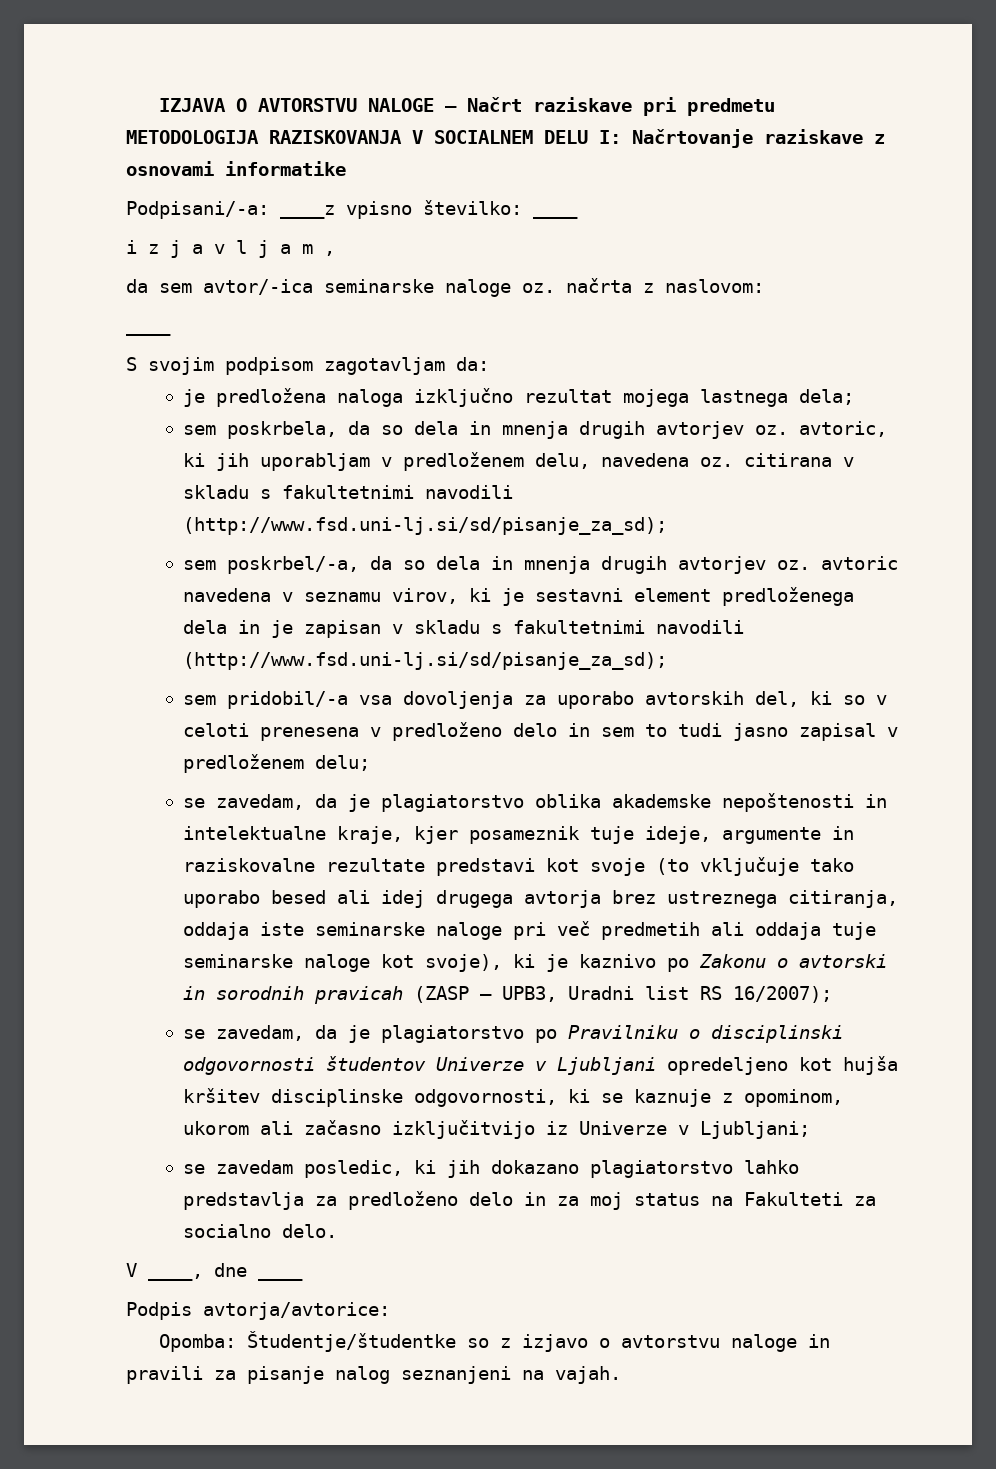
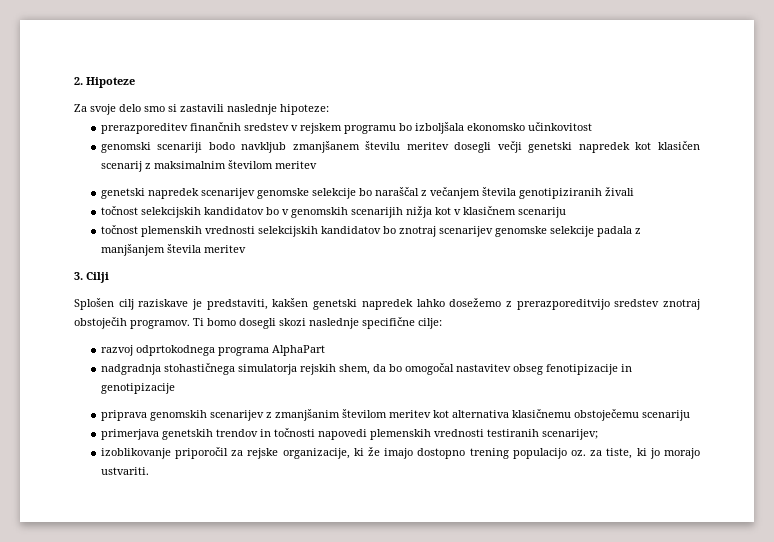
- IZJAVA O AVTORSTVU NALOGE – Načrt raziskave pri predmetu METODOLOGIJA RAZISKOVANJA V SOCIALNEM DELU I: Načrtovanje raziskave z osnovami informatike
- Podpisani/-a: ____z vpisno številko: ____
- i z j a v l j a m ,
- da sem avtor/-ica seminarske naloge oz. načrta z naslovom:
- ____
- S svojim podpisom zagotavljam da:
- je predložena naloga izključno rezultat mojega lastnega dela;
- sem poskrbela, da so dela in mnenja drugih avtorjev oz. avtoric, ki jih uporabljam v predloženem delu, navedena oz. citirana v skladu s fakultetnimi navodili (http://www.fsd.uni-lj.si/sd/pisanje_za_sd);
- sem poskrbel/-a, da so dela in mnenja drugih avtorjev oz. avtoric navedena v seznamu virov, ki je sestavni element predloženega dela in je zapisan v skladu s fakultetnimi navodili (http://www.fsd.uni-lj.si/sd/pisanje_za_sd);
- sem pridobil/-a vsa dovoljenja za uporabo avtorskih del, ki so v celoti prenesena v predloženo delo in sem to tudi jasno zapisal v predloženem delu;
- se zavedam, da je plagiatorstvo oblika akademske nepoštenosti in intelektualne kraje, kjer posameznik tuje ideje, argumente in raziskovalne rezultate predstavi kot svoje (to vključuje tako uporabo besed ali idej drugega avtorja brez ustreznega citiranja, oddaja iste seminarske naloge pri več predmetih ali oddaja tuje seminarske naloge kot svoje), ki je kaznivo po Zakonu o avtorski in sorodnih pravicah (ZASP – UPB3, Uradni list RS 16/2007);
- se zavedam, da je plagiatorstvo po Pravilniku o disciplinski odgovornosti študentov Univerze v Ljubljani opredeljeno kot hujša kršitev disciplinske odgovornosti, ki se kaznuje z opominom, ukorom ali začasno izključitvijo iz Univerze v Ljubljani;
- se zavedam posledic, ki jih dokazano plagiatorstvo lahko predstavlja za predloženo delo in za moj status na Fakulteti za socialno delo.
- V ____, dne ____
- Podpis avtorja/avtorice:
- Opomba: Študentje/študentke so z izjavo o avtorstvu naloge in pravili za pisanje nalog seznanjeni na vajah.
+ 2. Hipoteze
+ Za svoje delo smo si zastavili naslednje hipoteze:
+ prerazporeditev finančnih sredstev v rejskem programu bo izboljšala ekonomsko učinkovitost
+ genomski scenariji bodo navkljub zmanjšanem številu meritev dosegli večji genetski napredek kot klasičen scenarij z maksimalnim številom meritev
+ genetski napredek scenarijev genomske selekcije bo naraščal z večanjem števila genotipiziranih živali
+ točnost selekcijskih kandidatov bo v genomskih scenarijih nižja kot v klasičnem scenariju
+ točnost plemenskih vrednosti selekcijskih kandidatov bo znotraj scenarijev genomske selekcije padala z manjšanjem števila meritev
+ 3. Cilji
+ Splošen cilj raziskave je predstaviti, kakšen genetski napredek lahko dosežemo z prerazporeditvijo sredstev znotraj obstoječih programov. Ti bomo dosegli skozi naslednje specifične cilje:
+ razvoj odprtokodnega programa AlphaPart
+ nadgradnja stohastičnega simulatorja rejskih shem, da bo omogočal nastavitev obseg fenotipizacije in genotipizacije
+ priprava genomskih scenarijev z zmanjšanim številom meritev kot alternativa klasičnemu obstoječemu scenariju
+ primerjava genetskih trendov in točnosti napovedi plemenskih vrednosti testiranih scenarijev;
+ izoblikovanje priporočil za rejske organizacije, ki že imajo dostopno trening populacijo oz. za tiste, ki jo morajo ustvariti.

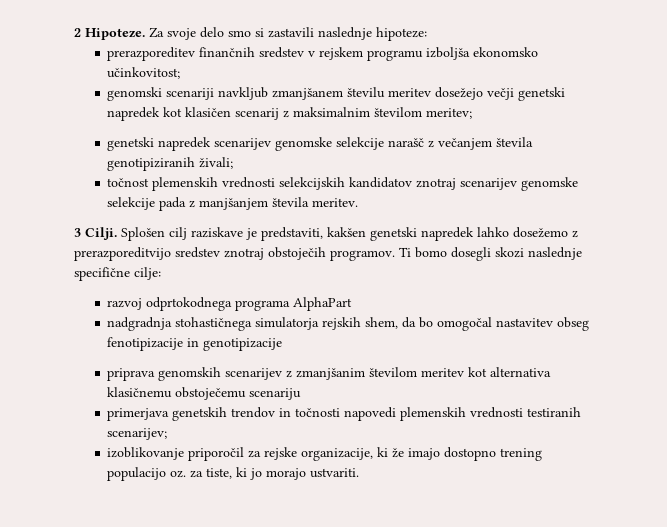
- 2. Hipoteze
- Za svoje delo smo si zastavili naslednje hipoteze:
+ 2 Hipoteze. Za svoje delo smo si zastavili naslednje hipoteze:
- prerazporeditev finančnih sredstev v rejskem programu bo izboljšala ekonomsko učinkovitost
+ prerazporeditev finančnih sredstev v rejskem programu izboljša ekonomsko učinkovitost;
- genomski scenariji bodo navkljub zmanjšanem številu meritev dosegli večji genetski napredek kot klasičen scenarij z maksimalnim številom meritev
+ genomski scenariji navkljub zmanjšanem številu meritev dosežejo večji genetski napredek kot klasičen scenarij z maksimalnim številom meritev;
- genetski napredek scenarijev genomske selekcije bo naraščal z večanjem števila genotipiziranih živali
- točnost selekcijskih kandidatov bo v genomskih scenarijih nižja kot v klasičnem scenariju
+ genetski napredek scenarijev genomske selekcije narašč z večanjem števila genotipiziranih živali;
- točnost plemenskih vrednosti selekcijskih kandidatov bo znotraj scenarijev genomske selekcije padala z manjšanjem števila meritev
- 3. Cilji
- Splošen cilj raziskave je predstaviti, kakšen genetski napredek lahko dosežemo z prerazporeditvijo sredstev znotraj obstoječih programov.
+ točnost plemenskih vrednosti selekcijskih kandidatov znotraj scenarijev genomske selekcije pada z manjšanjem števila meritev.
+ 3 Cilji. Splošen cilj raziskave je predstaviti, kakšen genetski napredek lahko dosežemo z prerazporeditvijo sredstev znotraj obstoječih programov.

